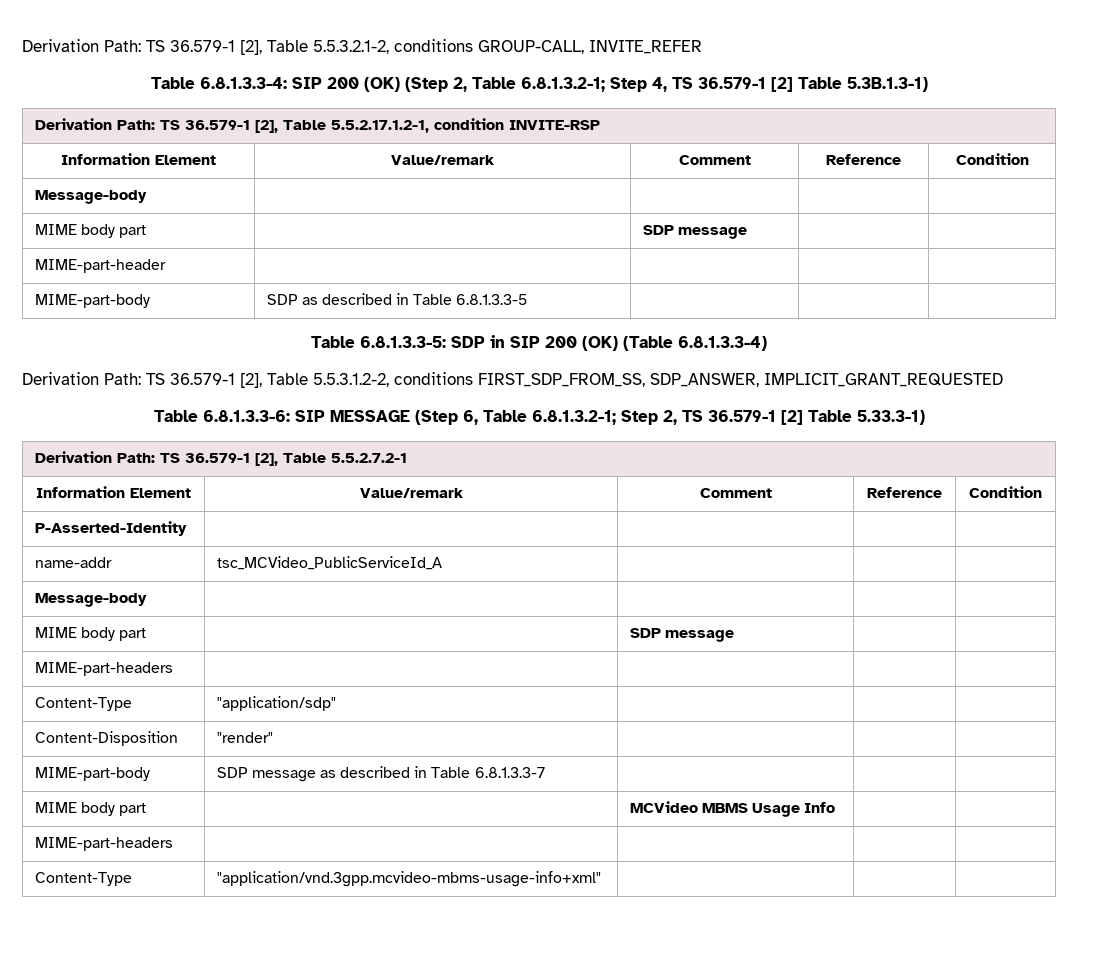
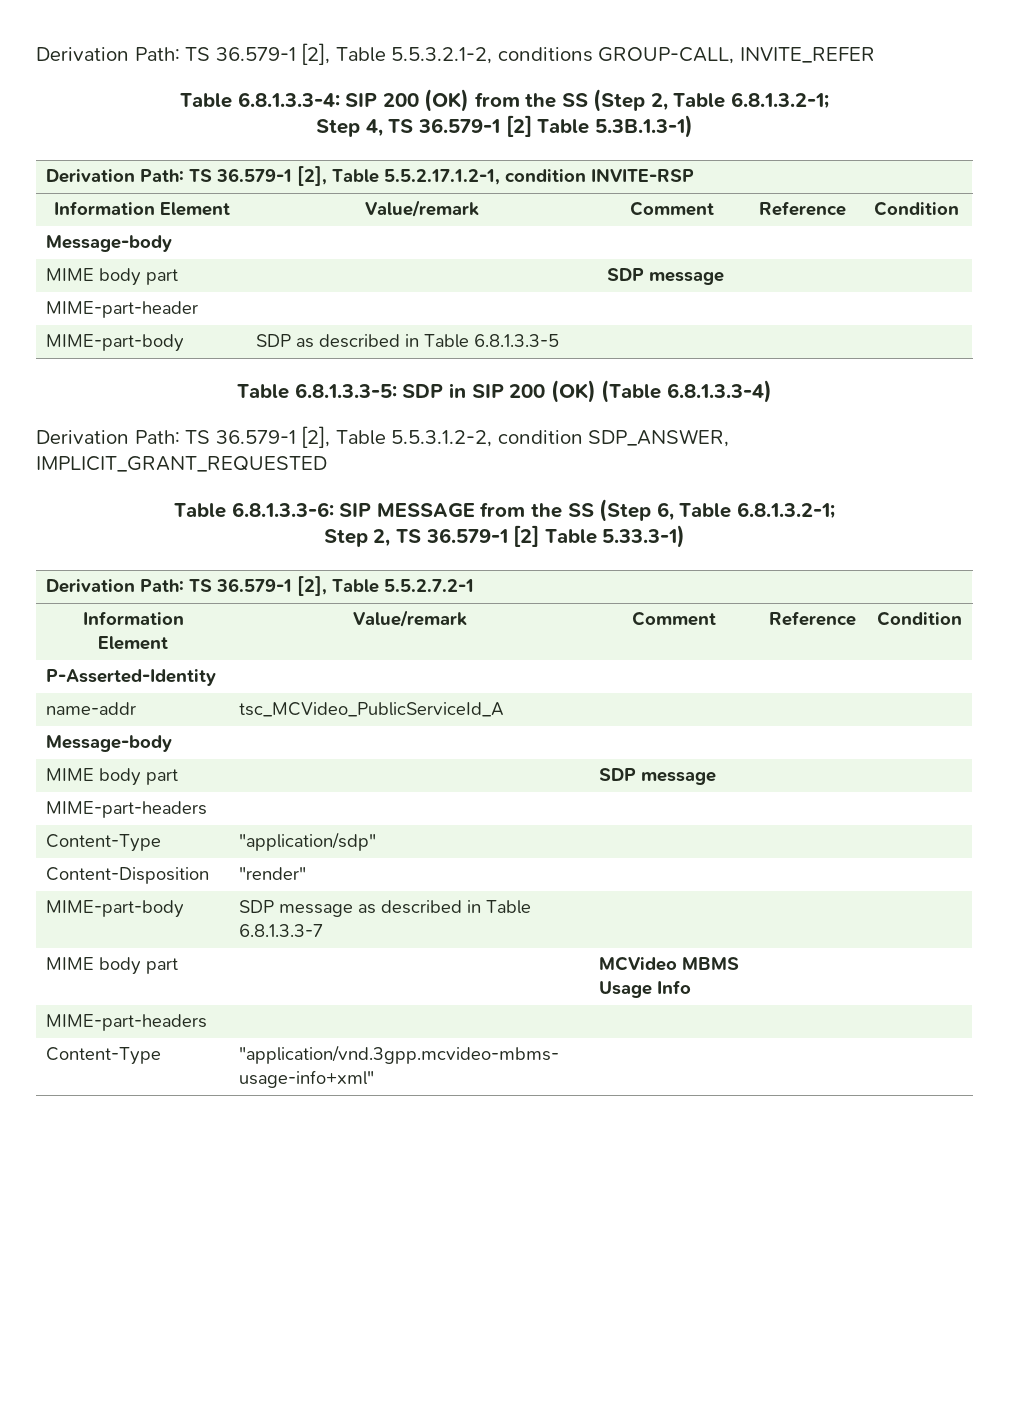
- Table 6.8.1.3.3-4: SIP 200 (OK) (Step 2, Table 6.8.1.3.2-1; Step 4, TS 36.579-1 [2] Table 5.3B.1.3-1)
+ Table 6.8.1.3.3-4: SIP 200 (OK) from the SS (Step 2, Table 6.8.1.3.2-1;
+ Step 4, TS 36.579-1 [2] Table 5.3B.1.3-1)
- Derivation Path: TS 36.579-1 [2], Table 5.5.3.1.2-2, conditions FIRST_SDP_FROM_SS, SDP_ANSWER, IMPLICIT_GRANT_REQUESTED
+ Derivation Path: TS 36.579-1 [2], Table 5.5.3.1.2-2, condition SDP_ANSWER, IMPLICIT_GRANT_REQUESTED
- Table 6.8.1.3.3-6: SIP MESSAGE (Step 6, Table 6.8.1.3.2-1; Step 2, TS 36.579-1 [2] Table 5.33.3-1)
+ Table 6.8.1.3.3-6: SIP MESSAGE from the SS (Step 6, Table 6.8.1.3.2-1;
+ Step 2, TS 36.579-1 [2] Table 5.33.3-1)

